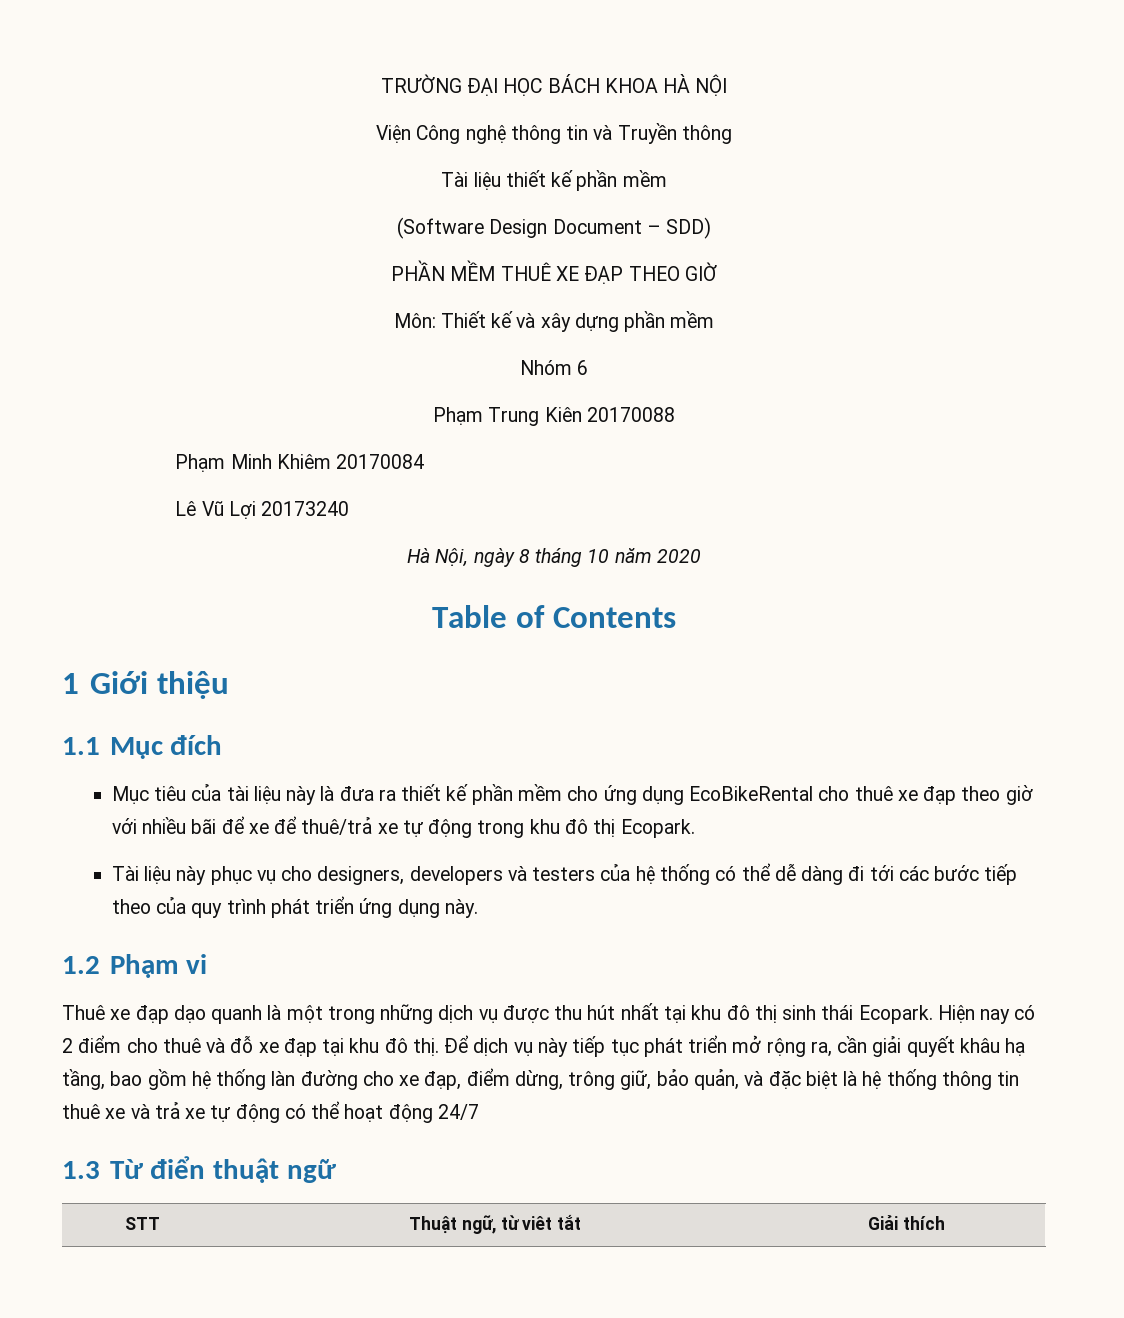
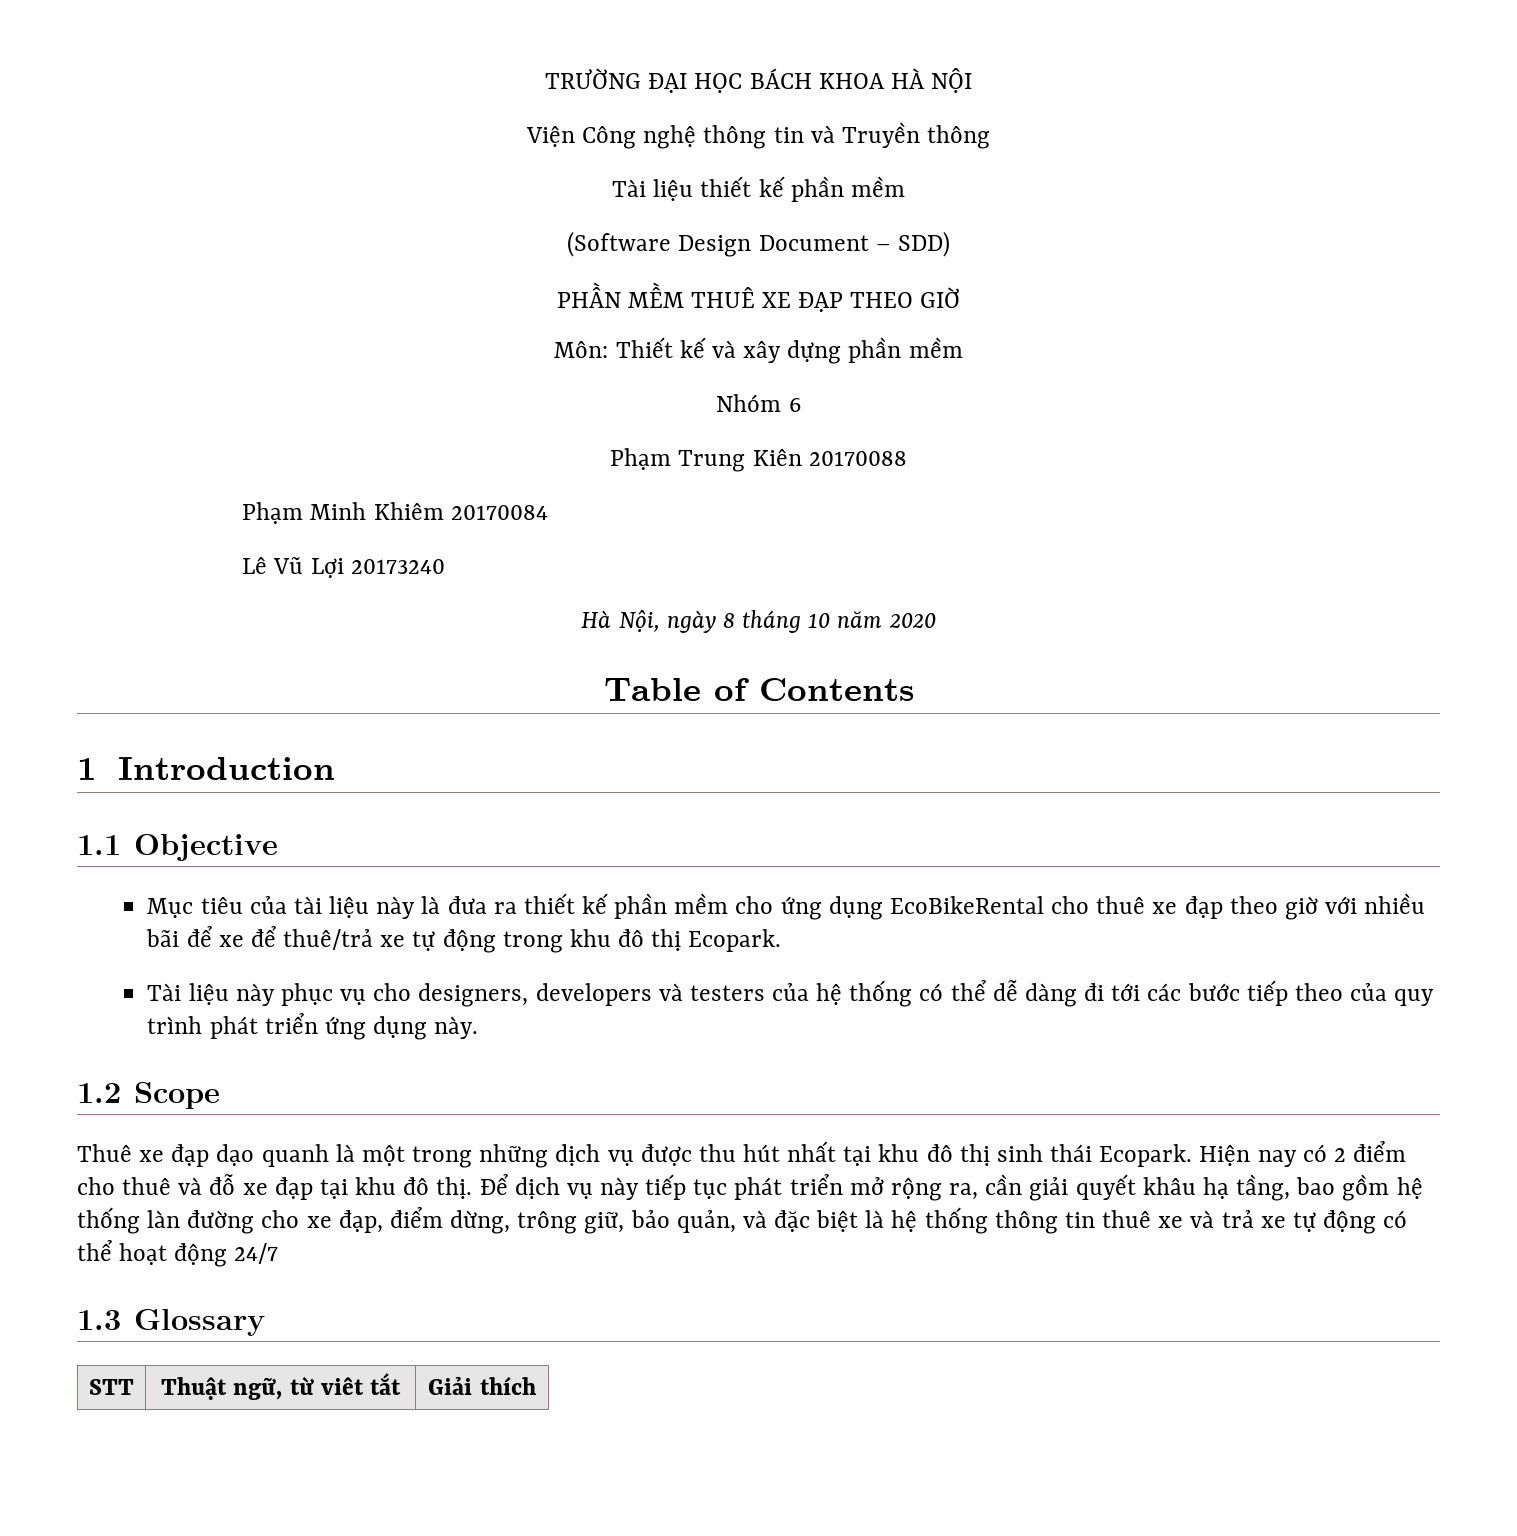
- 1 Giới thiệu
+ 1 Introduction
- 1.1 Mục đích
+ 1.1 Objective
- 1.2 Phạm vi
+ 1.2 Scope
- 1.3 Từ điển thuật ngữ
+ 1.3 Glossary

